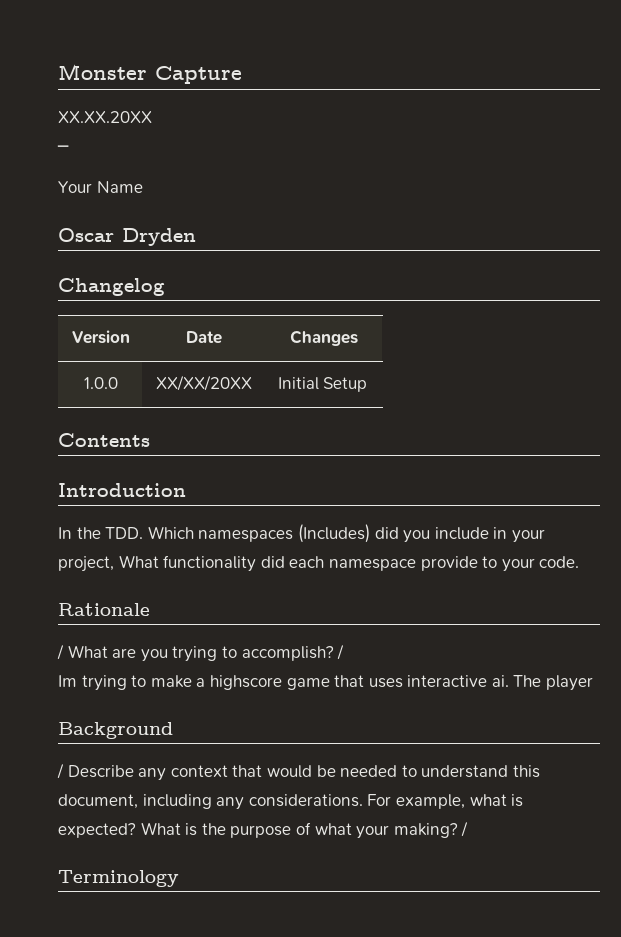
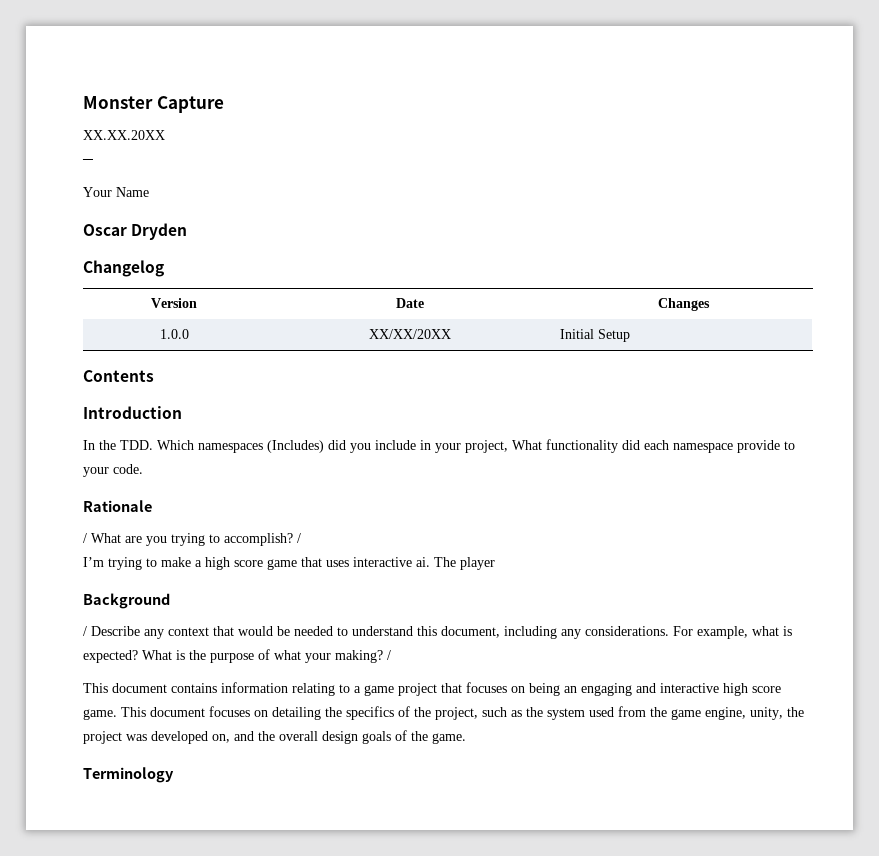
- Im trying to make a highscore game that uses interactive ai.
+ I’m trying to make a high score game that uses interactive ai.
+ This document contains information relating to a game project that focuses on being an engaging and interactive high score game. This document focuses on detailing the specifics of the project, such as the system used from the game engine, unity, the project was developed on, and the overall design goals of the game.

